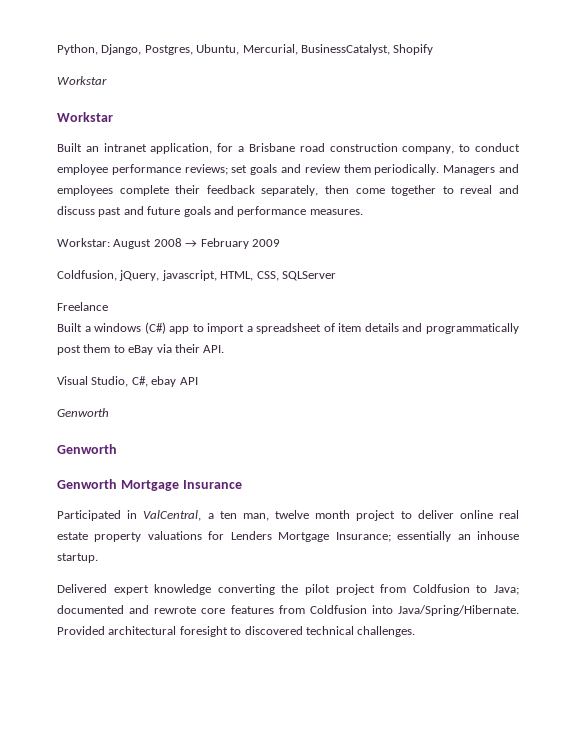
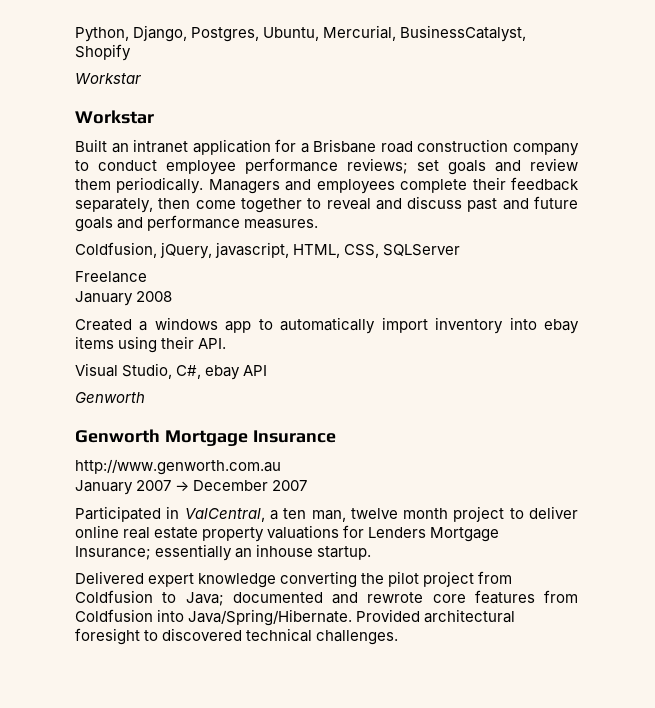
- Built an intranet application, for a Brisbane road construction company, to conduct employee performance reviews; set goals and review them periodically.
+ Built an intranet application for a Brisbane road construction company to conduct employee performance reviews; set goals and review them periodically.
- Workstar: August 2008 → February 2009
- Built a windows (C#) app to import a spreadsheet of item details and programmatically post them to eBay via their API.
+ January 2008
+ Created a windows app to automatically import inventory into ebay items using their API.
  Visual Studio, C#, ebay API
- Genworth
+ http://www.genworth.com.au
+ January 2007 → December 2007

